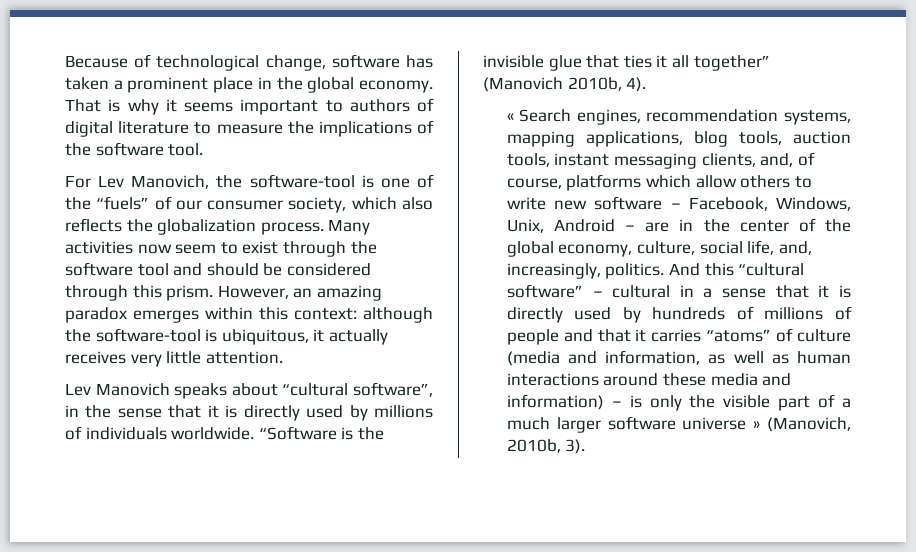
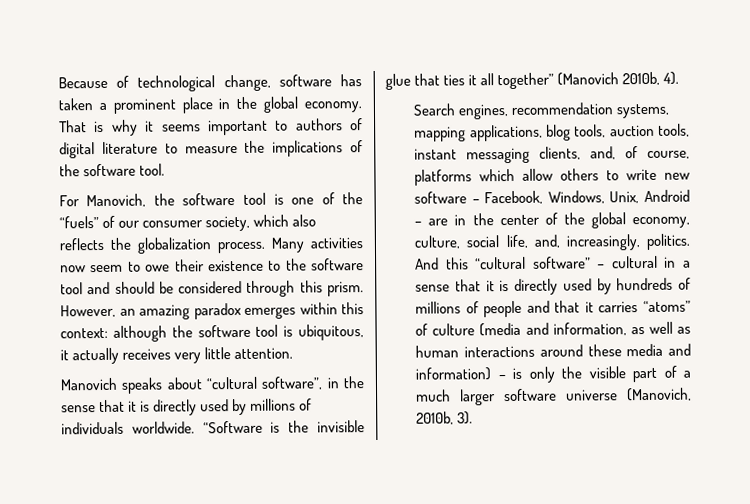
- For Lev Manovich, the software-tool is one of the “fuels” of our consumer society, which also reflects the globalization process.
+ For Manovich, the software tool is one of the “fuels” of our consumer society, which also reflects the globalization process.
- Many activities now seem to exist through the software tool and should be considered through this prism.
+ Many activities now seem to owe their existence to the software tool and should be considered through this prism.
- However, an amazing paradox emerges within this context: although the software-tool is ubiquitous, it actually receives very little attention.
+ However, an amazing paradox emerges within this context: although the software tool is ubiquitous, it actually receives very little attention.
- Lev Manovich speaks about “cultural software”, in the sense that it is directly used by millions of individuals worldwide.
+ Manovich speaks about “cultural software”, in the sense that it is directly used by millions of individuals worldwide.
- « Search engines, recommendation systems, mapping applications, blog tools, auction tools, instant messaging clients, and, of course, platforms which allow others to write new software – Facebook, Windows, Unix, Android – are in the center of the global economy, culture, social life, and, increasingly, politics.
+ Search engines, recommendation systems, mapping applications, blog tools, auction tools, instant messaging clients, and, of course, platforms which allow others to write new software – Facebook, Windows, Unix, Android – are in the center of the global economy, culture, social life, and, increasingly, politics.
- And this “cultural software” – cultural in a sense that it is directly used by hundreds of millions of people and that it carries “atoms” of culture (media and information, as well as human interactions around these media and information) – is only the visible part of a much larger software universe » (Manovich, 2010b, 3).
+ And this “cultural software” – cultural in a sense that it is directly used by hundreds of millions of people and that it carries “atoms” of culture (media and information, as well as human interactions around these media and information) – is only the visible part of a much larger software universe (Manovich, 2010b, 3).

